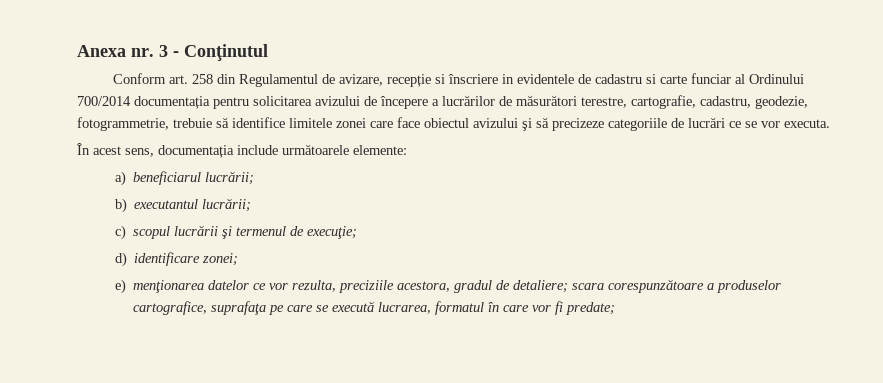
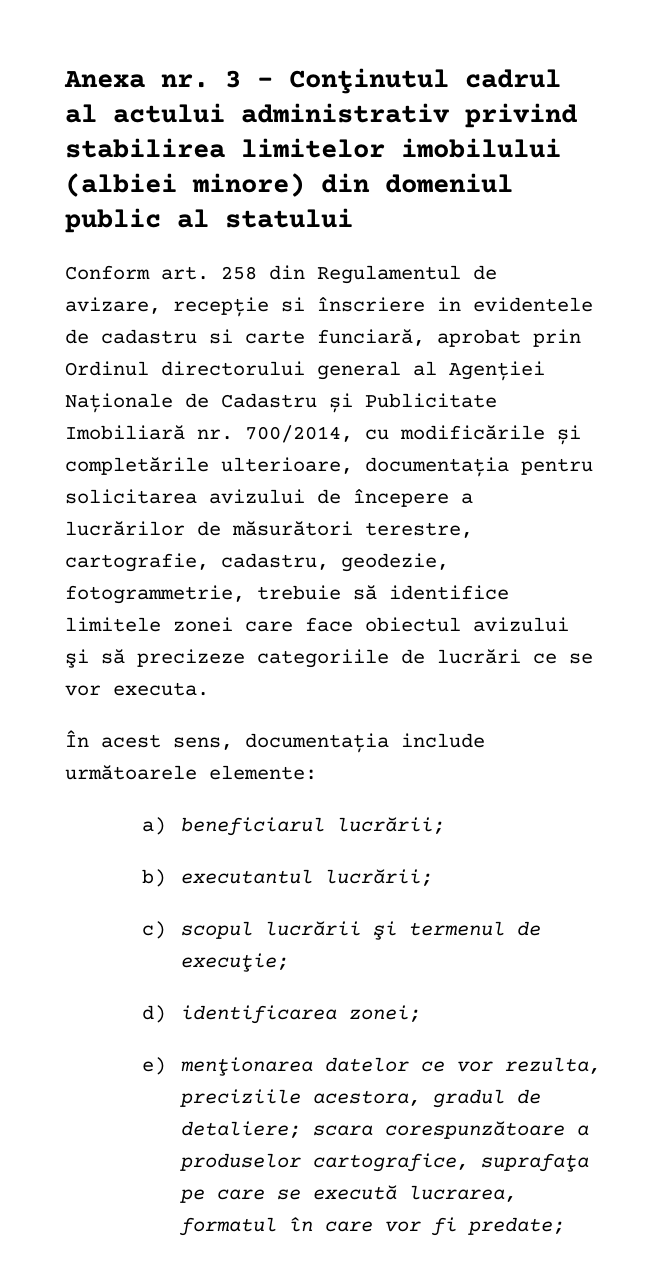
- Anexa nr. 3 - Conţinutul
+ Anexa nr. 3 - Conţinutul cadrul al actului administrativ privind stabilirea limitelor imobilului (albiei minore) din domeniul public al statului
- Conform art. 258 din Regulamentul de avizare, recepție si înscriere in evidentele de cadastru si carte funciar al Ordinului 700/2014 documentația pentru solicitarea avizului de începere a lucrărilor de măsurători terestre, cartografie, cadastru, geodezie, fotogrammetrie, trebuie să identifice limitele zonei care face obiectul avizului şi să precizeze categoriile de lucrări ce se vor executa.
+ Conform art. 258 din Regulamentul de avizare, recepție si înscriere in evidentele de cadastru si carte funciară, aprobat prin Ordinul directorului general al Agenției Naționale de Cadastru și Publicitate Imobiliară nr. 700/2014, cu modificările și completările ulterioare, documentația pentru solicitarea avizului de începere a lucrărilor de măsurători terestre, cartografie, cadastru, geodezie, fotogrammetrie, trebuie să identifice limitele zonei care face obiectul avizului şi să precizeze categoriile de lucrări ce se vor executa.
- d) identificare zonei;
+ d) identificarea zonei;

